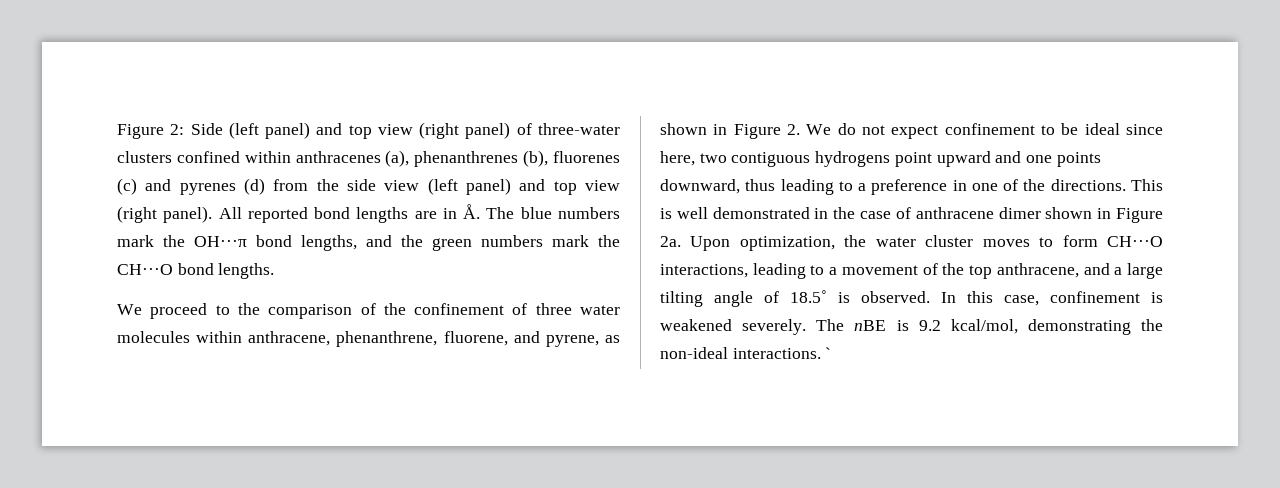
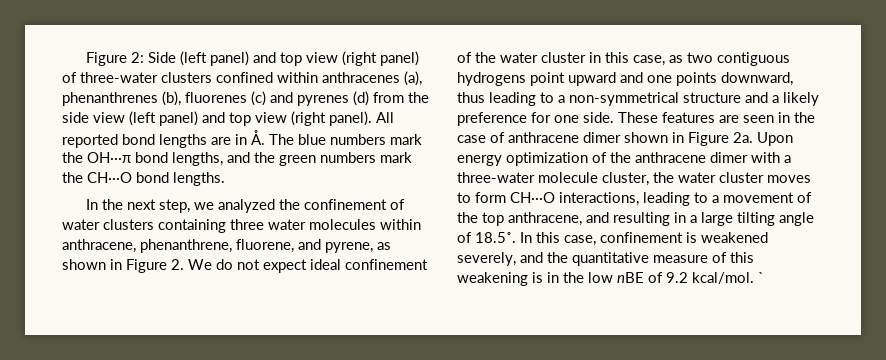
- We proceed to the comparison of the confinement of three water molecules within anthracene, phenanthrene, fluorene, and pyrene, as shown in Figure 2. We do not expect confinement to be ideal since here, two contiguous hydrogens point upward and one points downward, thus leading to a preference in one of the directions. This is well demonstrated in the case of anthracene dimer shown in Figure 2a.
+ In the next step, we analyzed the confinement of water clusters containing three water molecules within anthracene, phenanthrene, fluorene, and pyrene, as shown in Figure 2. We do not expect ideal confinement of the water cluster in this case, as two contiguous hydrogens point upward and one points downward, thus leading to a non-symmetrical structure and a likely preference for one side. These features are seen in the case of anthracene dimer shown in Figure 2a.
- Upon optimization, the water cluster moves to form CH···O interactions, leading to a movement of the top anthracene, and a large tilting angle of 18.5˚ is observed. In this case, confinement is weakened severely. The nBE is 9.2 kcal/mol, demonstrating the non-ideal interactions.
+ Upon energy optimization of the anthracene dimer with a three-water molecule cluster, the water cluster moves to form CH···O interactions, leading to a movement of the top anthracene, and resulting in a large tilting angle of 18.5˚. In this case, confinement is weakened severely, and the quantitative measure of this weakening is in the low nBE of 9.2 kcal/mol.

